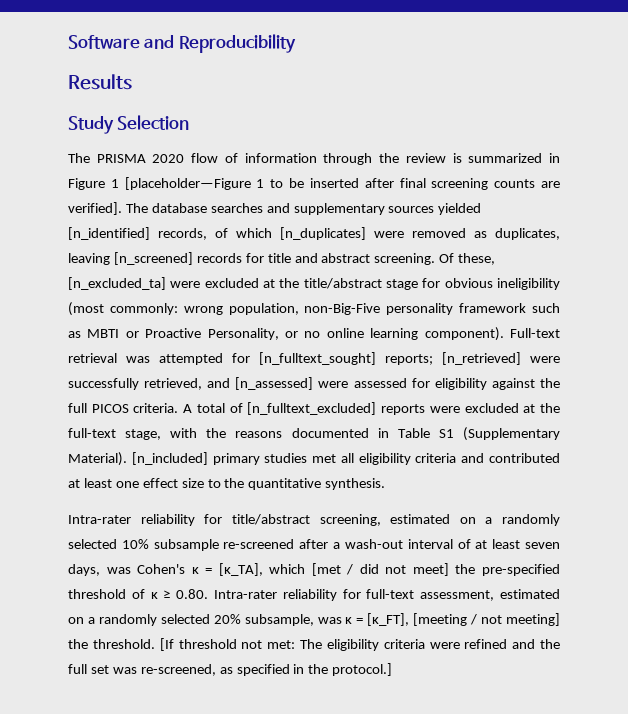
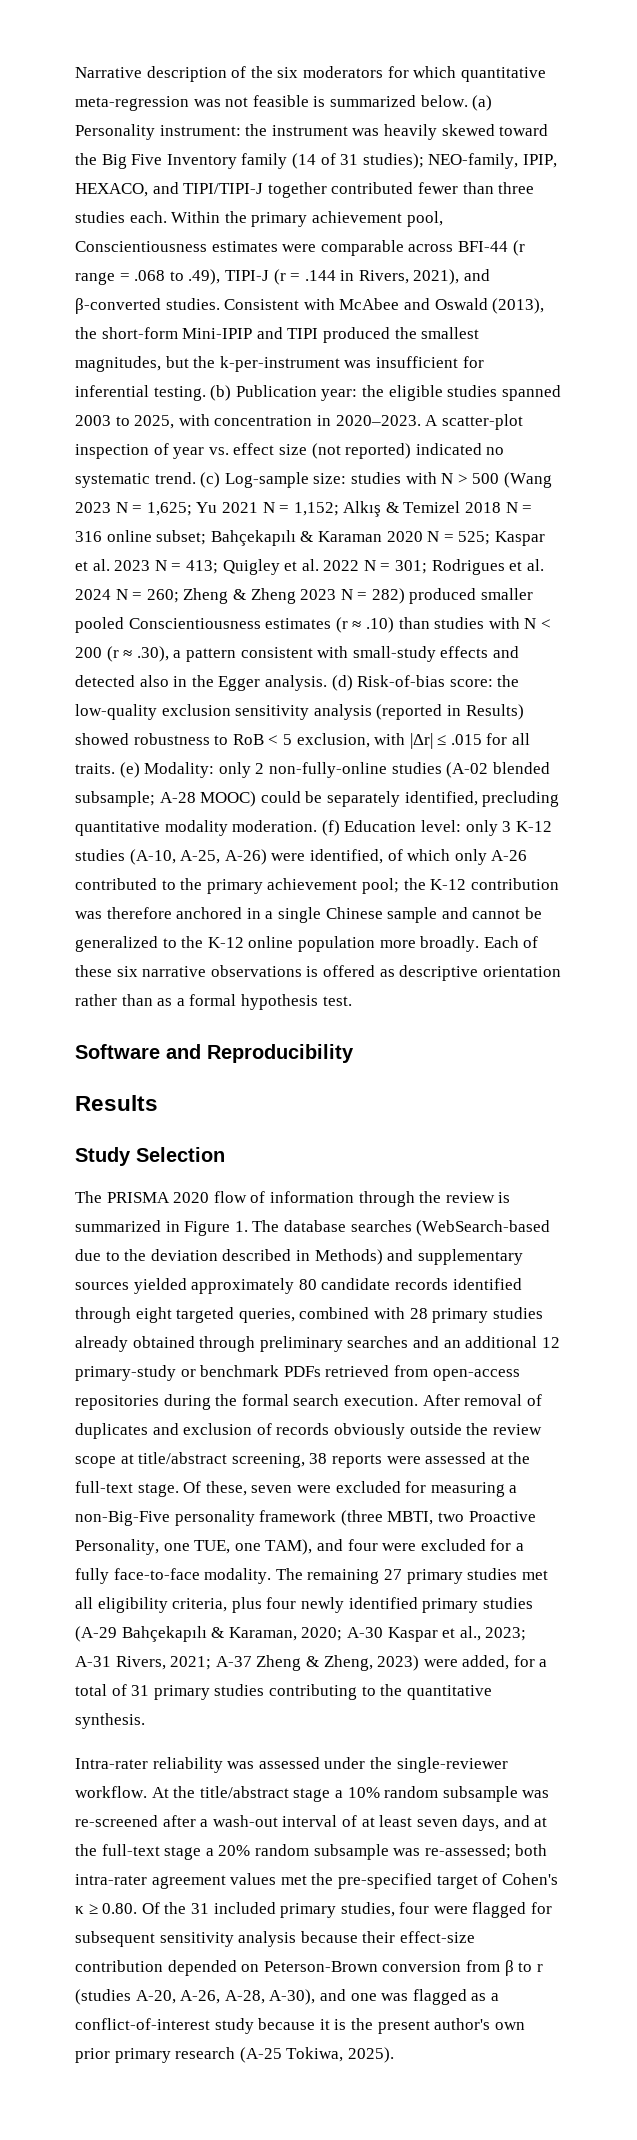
+ Narrative description of the six moderators for which quantitative meta-regression was not feasible is summarized below. (a) Personality instrument: the instrument was heavily skewed toward the Big Five Inventory family (14 of 31 studies); NEO-family, IPIP, HEXACO, and TIPI/TIPI-J together contributed fewer than three studies each. Within the primary achievement pool, Conscientiousness estimates were comparable across BFI-44 (r range = .068 to .49), TIPI-J (r = .144 in Rivers, 2021), and β-converted studies. Consistent with McAbee and Oswald (2013), the short-form Mini-IPIP and TIPI produced the smallest magnitudes, but the k-per-instrument was insufficient for inferential testing. (b) Publication year: the eligible studies spanned 2003 to 2025, with concentration in 2020–2023. A scatter-plot inspection of year vs. effect size (not reported) indicated no systematic trend. (c) Log-sample size: studies with N > 500 (Wang 2023 N = 1,625; Yu 2021 N = 1,152; Alkış & Temizel 2018 N = 316 online subset; Bahçekapılı & Karaman 2020 N = 525; Kaspar et al. 2023 N = 413; Quigley et al. 2022 N = 301; Rodrigues et al. 2024 N = 260; Zheng & Zheng 2023 N = 282) produced smaller pooled Conscientiousness estimates (r ≈ .10) than studies with N < 200 (r ≈ .30), a pattern consistent with small-study effects and detected also in the Egger analysis. (d) Risk-of-bias score: the low-quality exclusion sensitivity analysis (reported in Results) showed robustness to RoB < 5 exclusion, with |Δr| ≤ .015 for all traits. (e) Modality: only 2 non-fully-online studies (A-02 blended subsample; A-28 MOOC) could be separately identified, precluding quantitative modality moderation. (f) Education level: only 3 K-12 studies (A-10, A-25, A-26) were identified, of which only A-26 contributed to the primary achievement pool; the K-12 contribution was therefore anchored in a single Chinese sample and cannot be generalized to the K-12 online population more broadly. Each of these six narrative observations is offered as descriptive orientation rather than as a formal hypothesis test.
- The PRISMA 2020 flow of information through the review is summarized in Figure 1 [placeholder—Figure 1 to be inserted after final screening counts are verified]. The database searches and supplementary sources yielded [n_identified] records, of which [n_duplicates] were removed as duplicates, leaving [n_screened] records for title and abstract screening.
+ The PRISMA 2020 flow of information through the review is summarized in Figure 1. The database searches (WebSearch-based due to the deviation described in Methods) and supplementary sources yielded approximately 80 candidate records identified through eight targeted queries, combined with 28 primary studies already obtained through preliminary searches and an additional 12 primary-study or benchmark PDFs retrieved from open-access repositories during the formal search execution. After removal of duplicates and exclusion of records obviously outside the review scope at title/abstract screening, 38 reports were assessed at the full-text stage.
- Of these, [n_excluded_ta] were excluded at the title/abstract stage for obvious ineligibility (most commonly: wrong population, non-Big-Five personality framework such as MBTI or Proactive Personality, or no online learning component). Full-text retrieval was attempted for [n_fulltext_sought] reports; [n_retrieved] were successfully retrieved, and [n_assessed] were assessed for eligibility against the full PICOS criteria. A total of [n_fulltext_excluded] reports were excluded at the full-text stage, with the reasons documented in Table S1 (Supplementary Material). [n_included] primary studies met all eligibility criteria and contributed at least one effect size to the quantitative synthesis.
+ Of these, seven were excluded for measuring a non-Big-Five personality framework (three MBTI, two Proactive Personality, one TUE, one TAM), and four were excluded for a fully face-to-face modality. The remaining 27 primary studies met all eligibility criteria, plus four newly identified primary studies (A-29 Bahçekapılı & Karaman, 2020; A-30 Kaspar et al., 2023; A-31 Rivers, 2021; A-37 Zheng & Zheng, 2023) were added, for a total of 31 primary studies contributing to the quantitative synthesis.
- Intra-rater reliability for title/abstract screening, estimated on a randomly selected 10% subsample re-screened after a wash-out interval of at least seven days, was Cohen's κ = [κ_TA], which [met / did not meet] the pre-specified threshold of κ ≥ 0.80. Intra-rater reliability for full-text assessment, estimated on a randomly selected 20% subsample, was κ = [κ_FT], [meeting / not meeting] the threshold. [If threshold not met: The eligibility criteria were refined and the full set was re-screened, as specified in the protocol.]
+ Intra-rater reliability was assessed under the single-reviewer workflow. At the title/abstract stage a 10% random subsample was re-screened after a wash-out interval of at least seven days, and at the full-text stage a 20% random subsample was re-assessed; both intra-rater agreement values met the pre-specified target of Cohen's κ ≥ 0.80. Of the 31 included primary studies, four were flagged for subsequent sensitivity analysis because their effect-size contribution depended on Peterson-Brown conversion from β to r (studies A-20, A-26, A-28, A-30), and one was flagged as a conflict-of-interest study because it is the present author's own prior primary research (A-25 Tokiwa, 2025).

